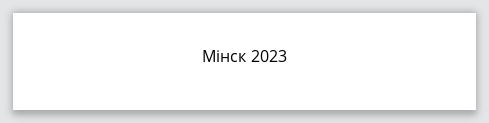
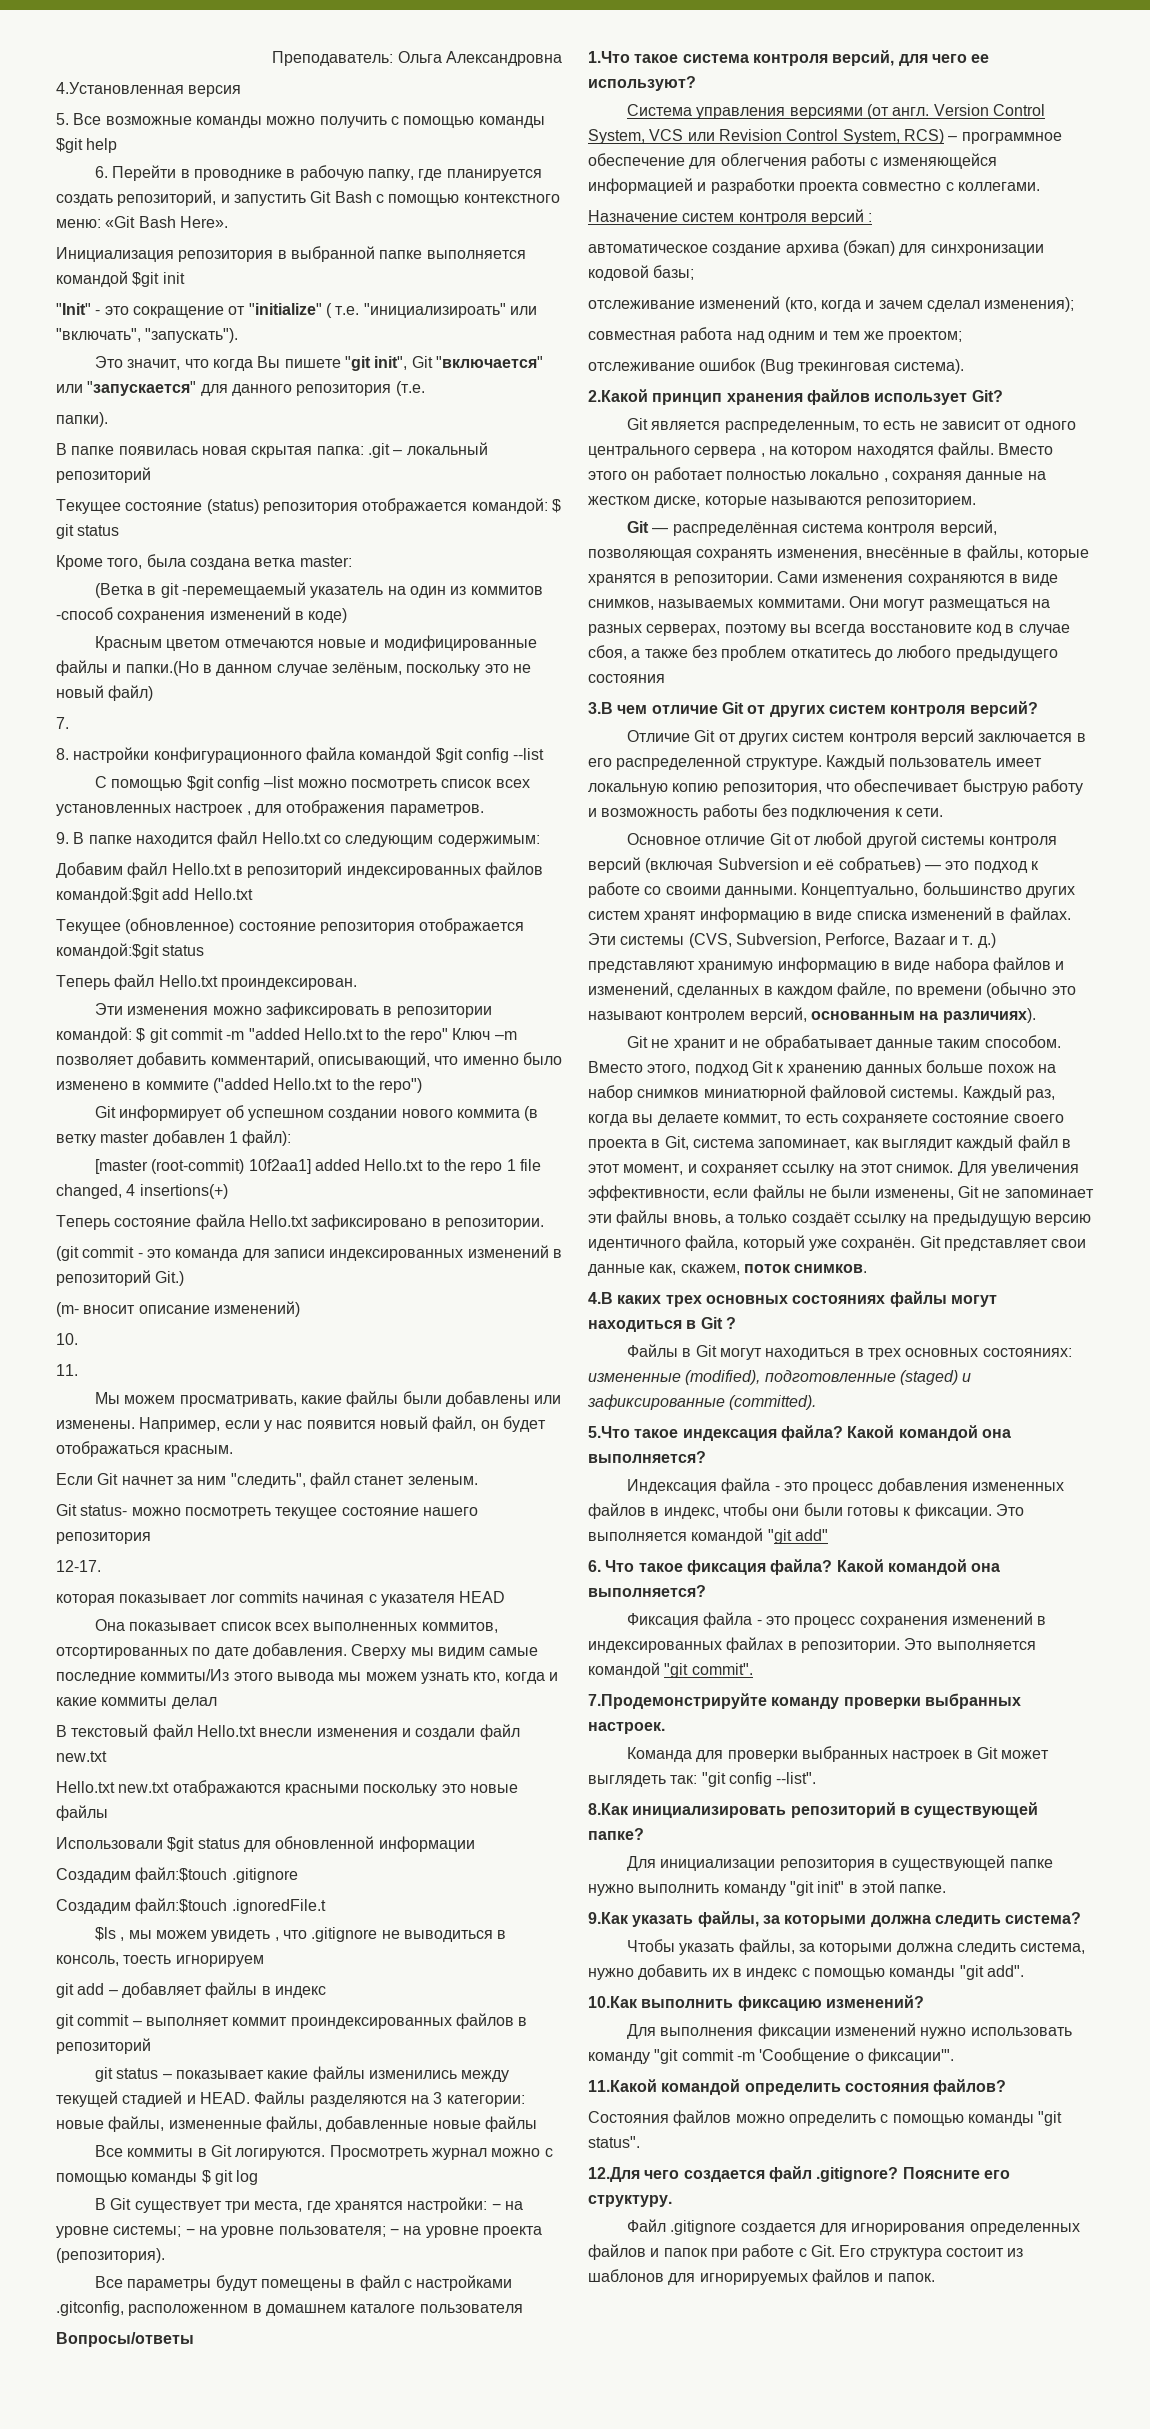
- Мінск 2023
+ Преподаватель: Ольга Александровна
+ 4.Установленная версия
+ 5. Все возможные команды можно получить с помощью команды $git help
+ 6. Перейти в проводнике в рабочую папку, где планируется создать репозиторий, и запустить Git Bash с помощью контекстного меню: «Git Bash Here».
+ Инициализация репозитория в выбранной папке выполняется командой $git init
+ "Init" - это сокращение от "initialize" ( т.е. "инициализироать" или "включать", "запускать").
+ Это значит, что когда Вы пишете "git init", Git "включается" или "запускается" для данного репозитория (т.е.
+ папки).
+ В папке появилась новая скрытая папка: .git – локальный репозиторий
+ Текущее состояние (status) репозитория отображается командой: $ git status
+ Кроме того, была создана ветка master:
+ (Ветка в git -перемещаемый указатель на один из коммитов -способ сохранения изменений в коде)
+ Красным цветом отмечаются новые и модифицированные файлы и папки.(Но в данном случае зелёным, поскольку это не новый файл)
+ 7.
+ 8. настройки конфигурационного файла командой $git config --list
+ С помощью $git config –list можно посмотреть список всех установленных настроек , для отображения параметров.
+ 9. В папке находится файл Hello.txt со следующим содержимым:
+ Добавим файл Hello.txt в репозиторий индексированных файлов командой:$git add Hello.txt
+ Текущее (обновленное) состояние репозитория отображается командой:$git status
+ Теперь файл Hello.txt проиндексирован.
+ Эти изменения можно зафиксировать в репозитории командой: $ git commit -m "added Hello.txt to the repo" Ключ –m позволяет добавить комментарий, описывающий, что именно было изменено в коммите ("added Hello.txt to the repo")
+ Git информирует об успешном создании нового коммита (в ветку master добавлен 1 файл):
+ [master (root-commit) 10f2aa1] added Hello.txt to the repo 1 file changed, 4 insertions(+)
+ Теперь состояние файла Hello.txt зафиксировано в репозитории.
+ (git commit - это команда для записи индексированных изменений в репозиторий Git.)
+ (m- вносит описание изменений)
+ 10.
+ 11.
+ Мы можем просматривать, какие файлы были добавлены или изменены. Например, если у нас появится новый файл, он будет отображаться красным.
+ Если Git начнет за ним "следить", файл станет зеленым.
+ Git status- можно посмотреть текущее состояние нашего репозитория
+ 12-17.
+ которая показывает лог commits начиная с указателя HEAD
+ Она показывает список всех выполненных коммитов, отсортированных по дате добавления. Сверху мы видим самые последние коммиты/Из этого вывода мы можем узнать кто, когда и какие коммиты делал
+ В текстовый файл Hello.txt внесли изменения и создали файл new.txt
+ Hello.txt new.txt отабражаются красными поскольку это новые файлы
+ Использовали $git status для обновленной информации
+ Создадим файл:$touch .gitignore
+ Создадим файл:$touch .ignoredFile.t
+ $ls , мы можем увидеть , что .gitignore не выводиться в консоль, тоесть игнорируем
+ git add – добавляет файлы в индекс
+ git commit – выполняет коммит проиндексированных файлов в репозиторий
+ git status – показывает какие файлы изменились между текущей стадией и HEAD. Файлы разделяются на 3 категории: новые файлы, измененные файлы, добавленные новые файлы
+ Все коммиты в Git логируются. Просмотреть журнал можно с помощью команды $ git log
+ В Git существует три места, где хранятся настройки: − на уровне системы; − на уровне пользователя; − на уровне проекта (репозитория).
+ Все параметры будут помещены в файл с настройками .gitconfig, расположенном в домашнем каталоге пользователя
+ Вопросы/ответы
+ 1.Что такое система контроля версий, для чего ее используют?
+ Система управления версиями (от англ. Version Control System, VCS или Revision Control System, RCS) – программное обеспечение для облегчения работы с изменяющейся информацией и разработки проекта совместно с коллегами.
+ Назначение систем контроля версий :
+ автоматическое создание архива (бэкап) для синхронизации кодовой базы;
+ отслеживание изменений (кто, когда и зачем сделал изменения);
+ совместная работа над одним и тем же проектом;
+ отслеживание ошибок (Bug трекинговая система).
+ 2.Какой принцип хранения файлов использует Git?
+ Git является распределенным, то есть не зависит от одного центрального сервера , на котором находятся файлы. Вместо этого он работает полностью локально , сохраняя данные на жестком диске, которые называются репозиторием.
+ Git — распределённая система контроля версий, позволяющая сохранять изменения, внесённые в файлы, которые хранятся в репозитории. Сами изменения сохраняются в виде снимков, называемых коммитами. Они могут размещаться на разных серверах, поэтому вы всегда восстановите код в случае сбоя, а также без проблем откатитесь до любого предыдущего состояния
+ 3.В чем отличие Git от других систем контроля версий?
+ Отличие Git от других систем контроля версий заключается в его распределенной структуре. Каждый пользователь имеет локальную копию репозитория, что обеспечивает быструю работу и возможность работы без подключения к сети.
+ Основное отличие Git от любой другой системы контроля версий (включая Subversion и её собратьев) — это подход к работе со своими данными. Концептуально, большинство других систем хранят информацию в виде списка изменений в файлах. Эти системы (CVS, Subversion, Perforce, Bazaar и т. д.) представляют хранимую информацию в виде набора файлов и изменений, сделанных в каждом файле, по времени (обычно это называют контролем версий, основанным на различиях).
+ Git не хранит и не обрабатывает данные таким способом. Вместо этого, подход Git к хранению данных больше похож на набор снимков миниатюрной файловой системы. Каждый раз, когда вы делаете коммит, то есть сохраняете состояние своего проекта в Git, система запоминает, как выглядит каждый файл в этот момент, и сохраняет ссылку на этот снимок. Для увеличения эффективности, если файлы не были изменены, Git не запоминает эти файлы вновь, а только создаёт ссылку на предыдущую версию идентичного файла, который уже сохранён. Git представляет свои данные как, скажем, поток снимков.
+ 4.В каких трех основных состояниях файлы могут находиться в Git ?
+ Файлы в Git могут находиться в трех основных состояниях: измененные (modified), подготовленные (staged) и зафиксированные (committed).
+ 5.Что такое индексация файла? Какой командой она выполняется?
+ Индексация файла - это процесс добавления измененных файлов в индекс, чтобы они были готовы к фиксации. Это выполняется командой "git add"
+ 6. Что такое фиксация файла? Какой командой она выполняется?
+ Фиксация файла - это процесс сохранения изменений в индексированных файлах в репозитории. Это выполняется командой "git commit".
+ 7.Продемонстрируйте команду проверки выбранных настроек.
+ Команда для проверки выбранных настроек в Git может выглядеть так: "git config --list".
+ 8.Как инициализировать репозиторий в существующей папке?
+ Для инициализации репозитория в существующей папке нужно выполнить команду "git init" в этой папке.
+ 9.Как указать файлы, за которыми должна следить система?
+ Чтобы указать файлы, за которыми должна следить система, нужно добавить их в индекс с помощью команды "git add".
+ 10.Как выполнить фиксацию изменений?
+ Для выполнения фиксации изменений нужно использовать команду "git commit -m 'Сообщение о фиксации'".
+ 11.Какой командой определить состояния файлов?
+ Состояния файлов можно определить с помощью команды "git status".
+ 12.Для чего создается файл .gitignore? Поясните его структуру.
+ Файл .gitignore создается для игнорирования определенных файлов и папок при работе с Git. Его структура состоит из шаблонов для игнорируемых файлов и папок.

